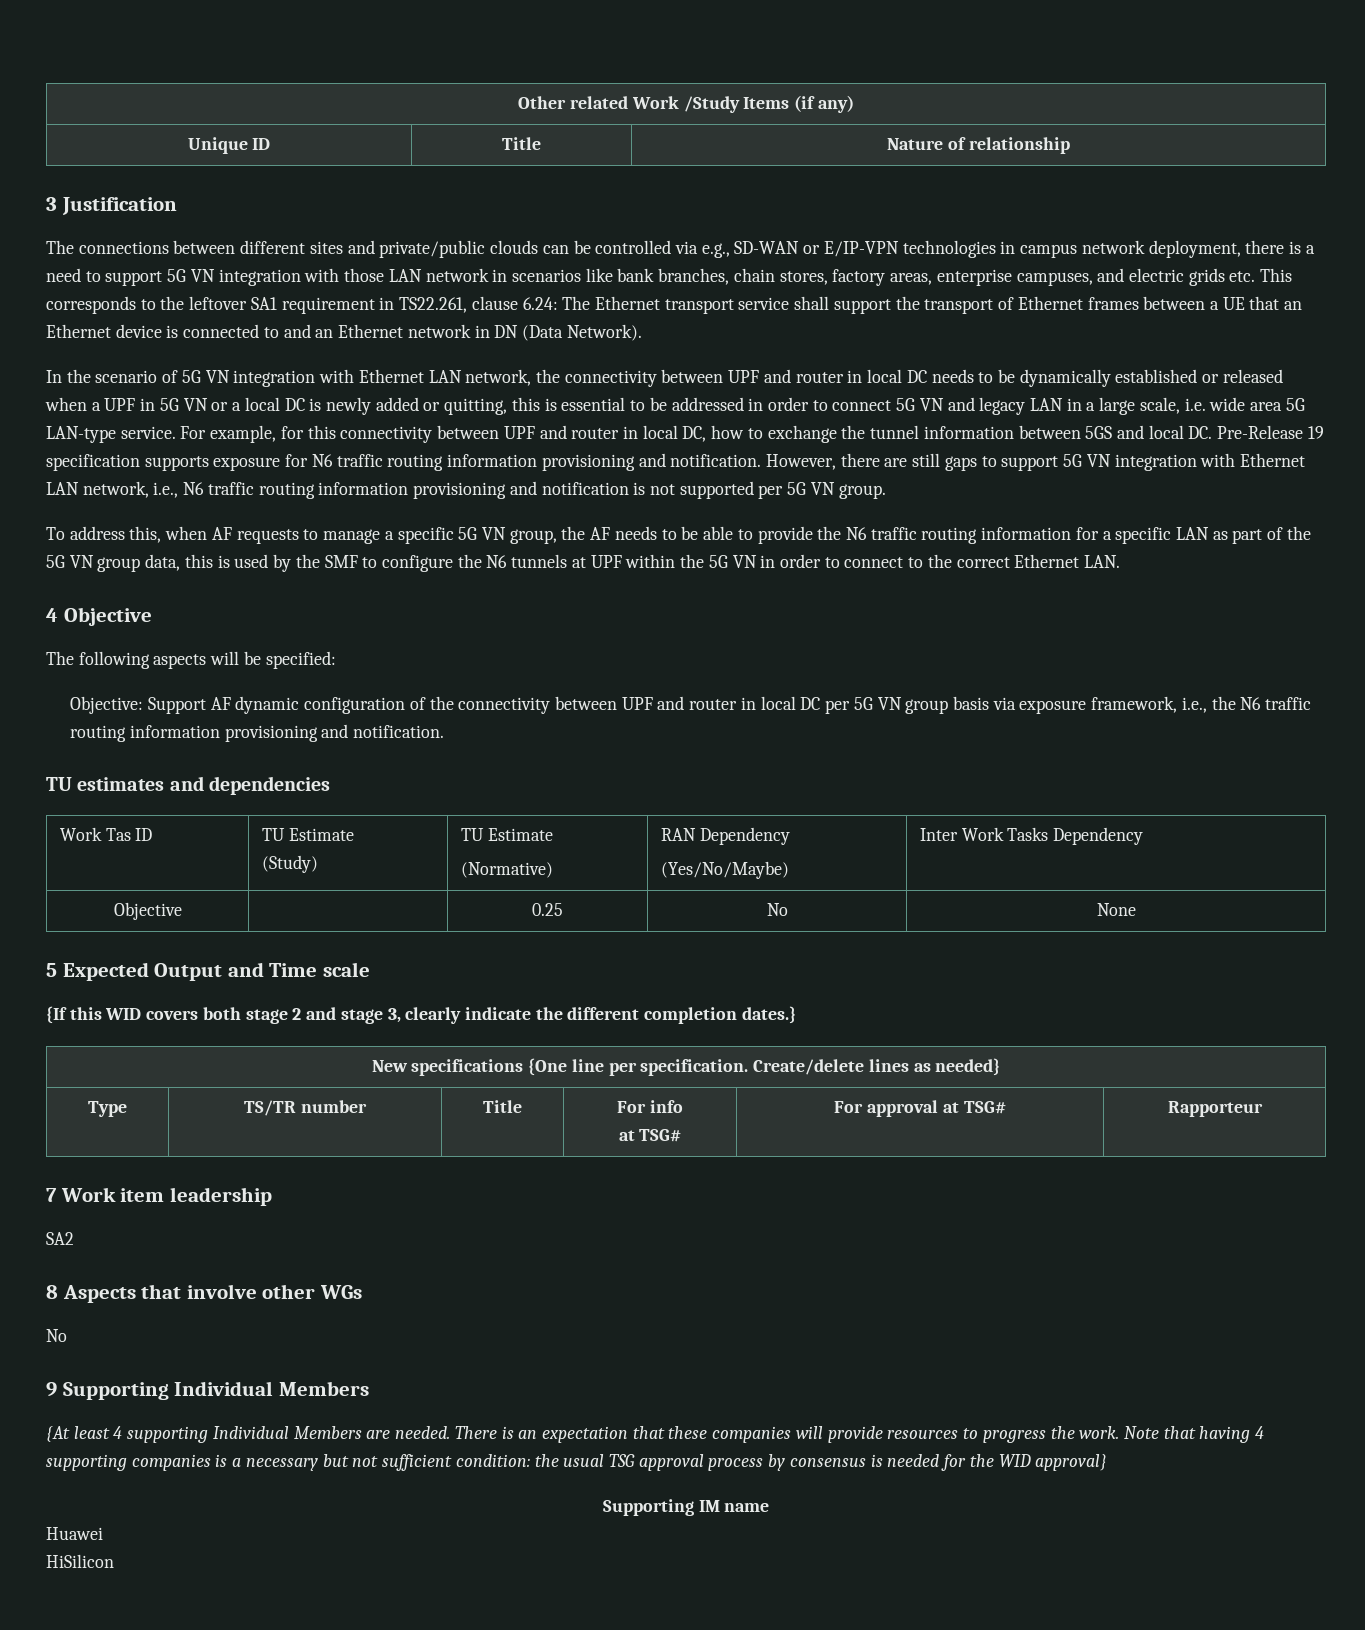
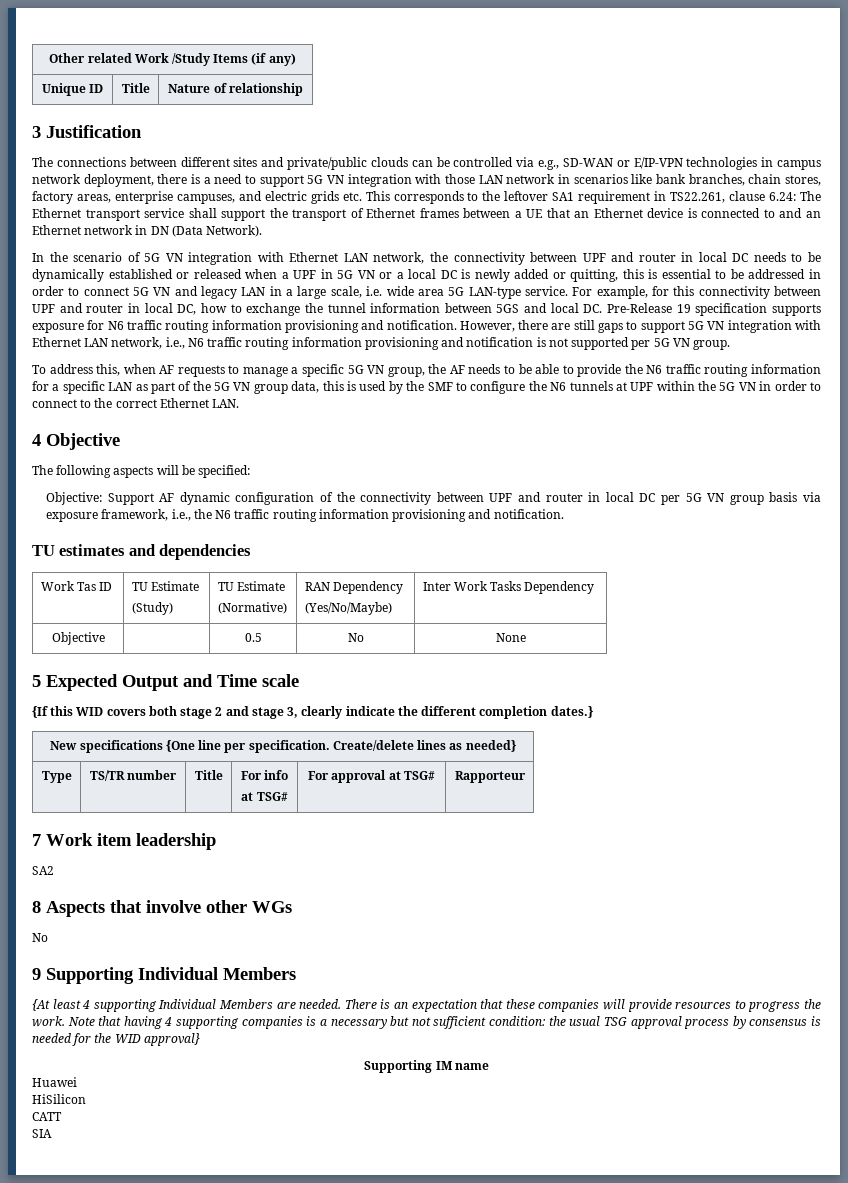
- Objective | | 0.25 | No | None
+ Objective | | 0.5 | No | None
+ CATT
+ SIA

